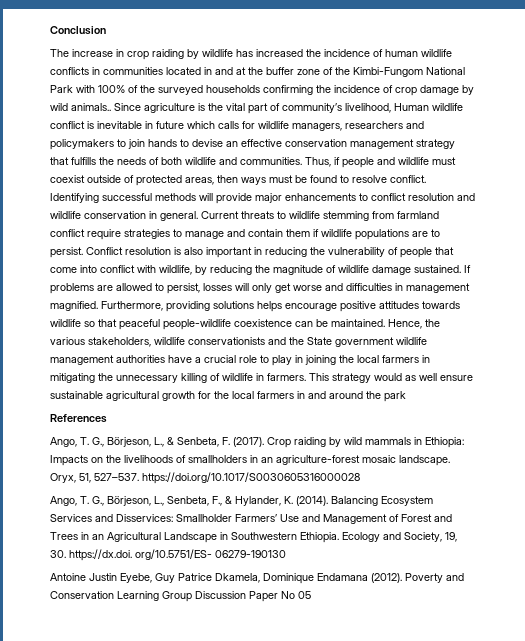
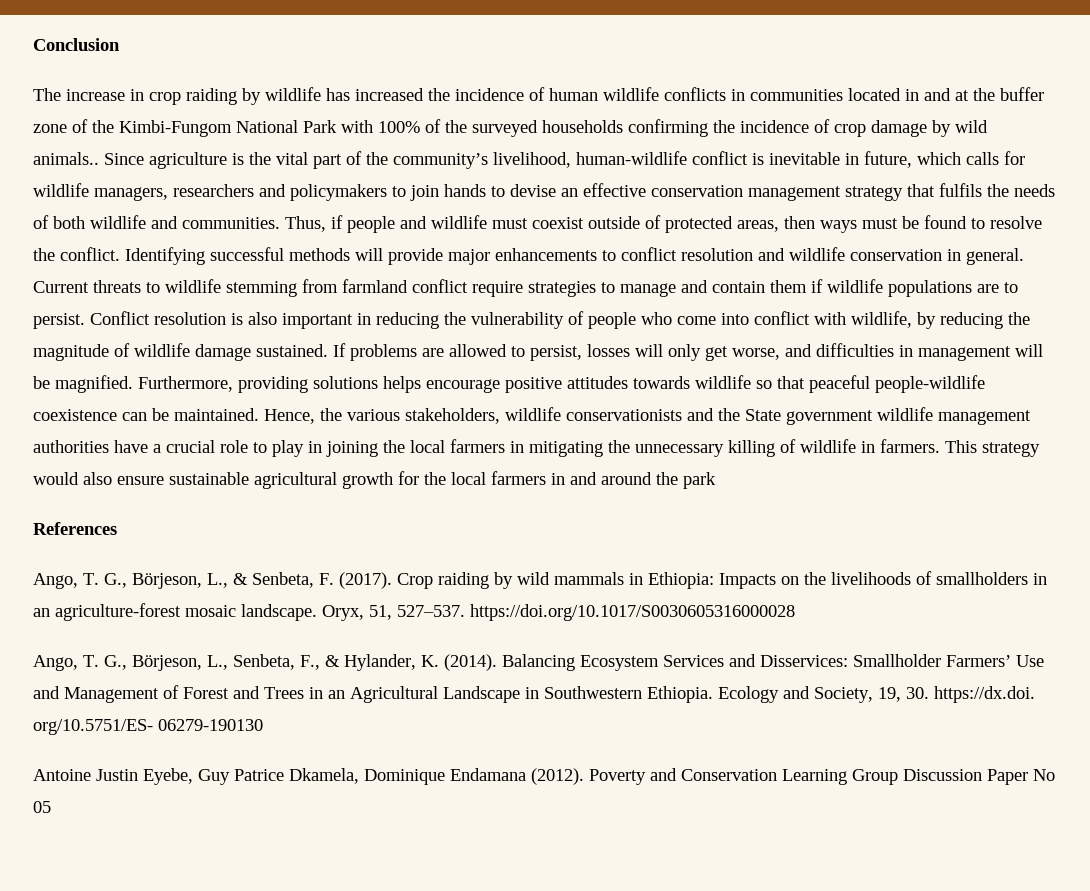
- Since agriculture is the vital part of community’s livelihood, Human wildlife conflict is inevitable in future which calls for wildlife managers, researchers and policymakers to join hands to devise an effective conservation management strategy that fulfills the needs of both wildlife and communities.
+ Since agriculture is the vital part of the community’s livelihood, human-wildlife conflict is inevitable in future, which calls for wildlife managers, researchers and policymakers to join hands to devise an effective conservation management strategy that fulfils the needs of both wildlife and communities.
- Thus, if people and wildlife must coexist outside of protected areas, then ways must be found to resolve conflict.
+ Thus, if people and wildlife must coexist outside of protected areas, then ways must be found to resolve the conflict.
- Conflict resolution is also important in reducing the vulnerability of people that come into conflict with wildlife, by reducing the magnitude of wildlife damage sustained.
+ Conflict resolution is also important in reducing the vulnerability of people who come into conflict with wildlife, by reducing the magnitude of wildlife damage sustained.
- If problems are allowed to persist, losses will only get worse and difficulties in management magnified.
+ If problems are allowed to persist, losses will only get worse, and difficulties in management will be magnified.
- This strategy would as well ensure sustainable agricultural growth for the local farmers in and around the park
+ This strategy would also ensure sustainable agricultural growth for the local farmers in and around the park

